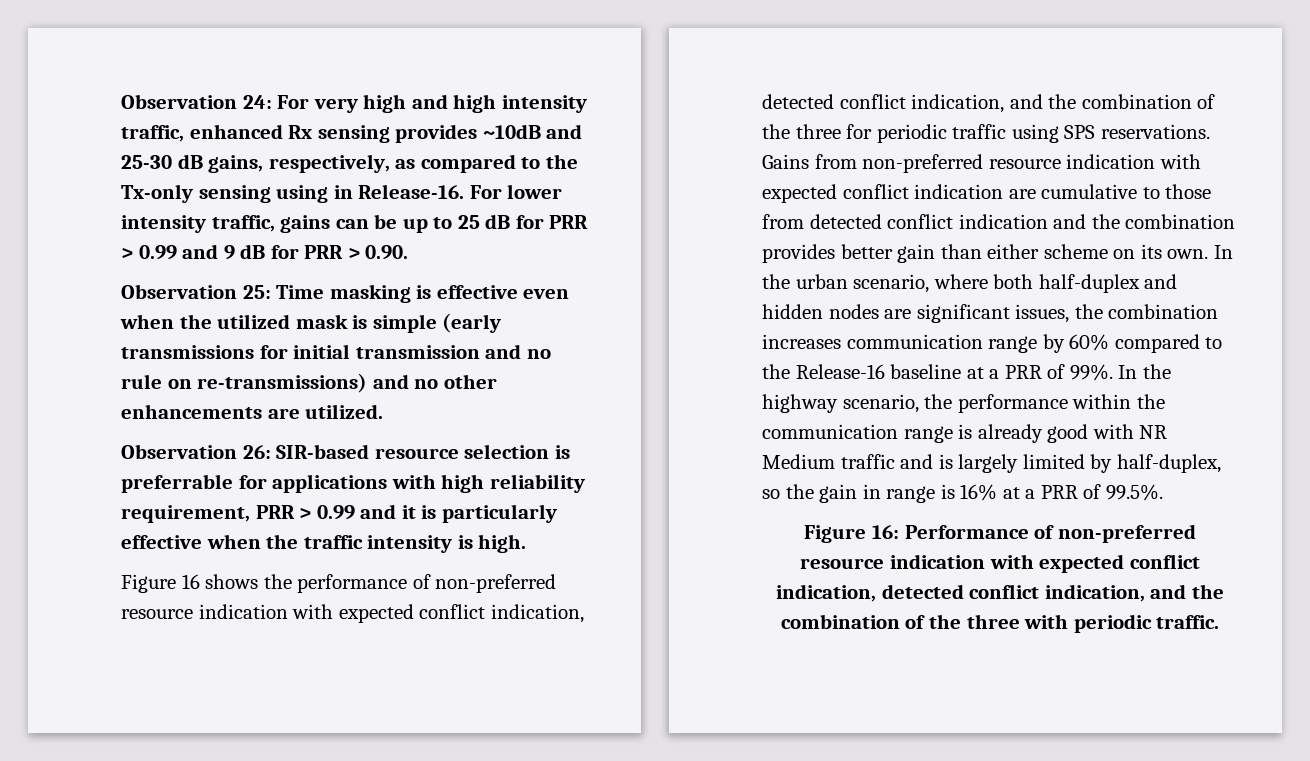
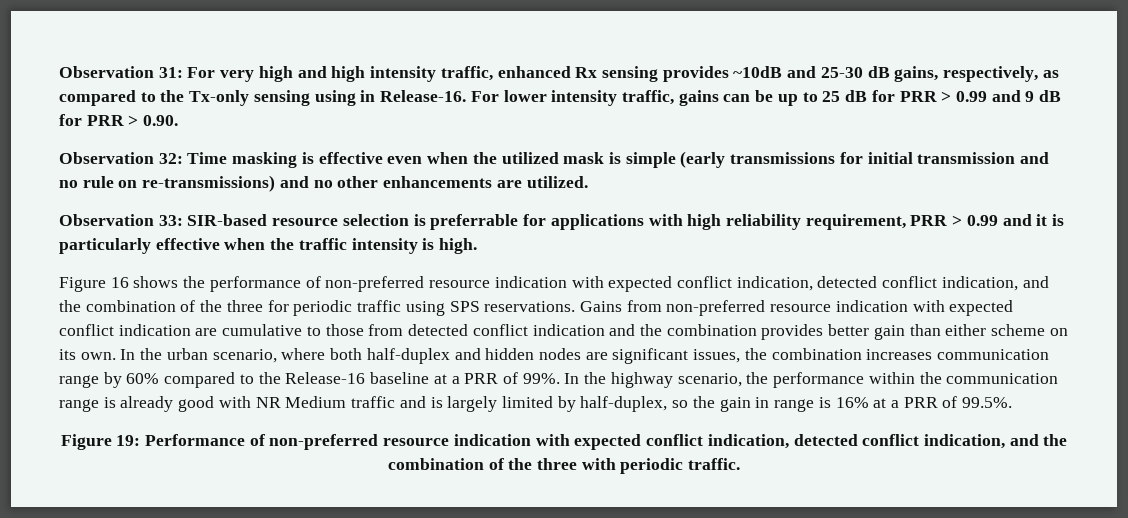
- Observation 24: For very high and high intensity traffic, enhanced Rx sensing provides ~10dB and 25-30 dB gains, respectively, as compared to the Tx-only sensing using in Release-16.
+ Observation 31: For very high and high intensity traffic, enhanced Rx sensing provides ~10dB and 25-30 dB gains, respectively, as compared to the Tx-only sensing using in Release-16.
- Observation 25: Time masking is effective even when the utilized mask is simple (early transmissions for initial transmission and no rule on re-transmissions) and no other enhancements are utilized.
+ Observation 32: Time masking is effective even when the utilized mask is simple (early transmissions for initial transmission and no rule on re-transmissions) and no other enhancements are utilized.
- Observation 26: SIR-based resource selection is preferrable for applications with high reliability requirement, PRR > 0.99 and it is particularly effective when the traffic intensity is high.
+ Observation 33: SIR-based resource selection is preferrable for applications with high reliability requirement, PRR > 0.99 and it is particularly effective when the traffic intensity is high.
- Figure 16: Performance of non-preferred resource indication with expected conflict indication, detected conflict indication, and the combination of the three with periodic traffic.
+ Figure 19: Performance of non-preferred resource indication with expected conflict indication, detected conflict indication, and the combination of the three with periodic traffic.

